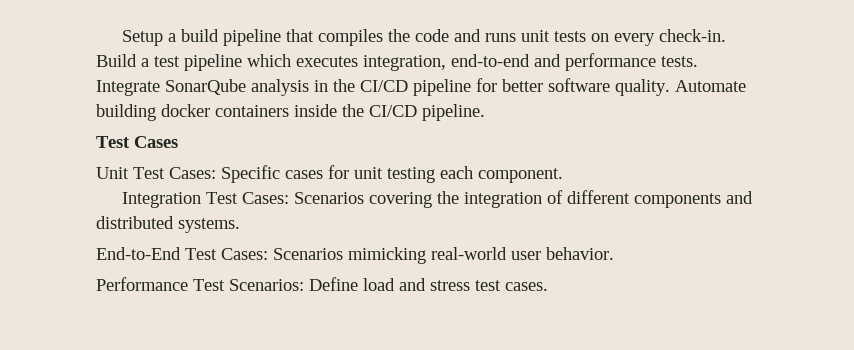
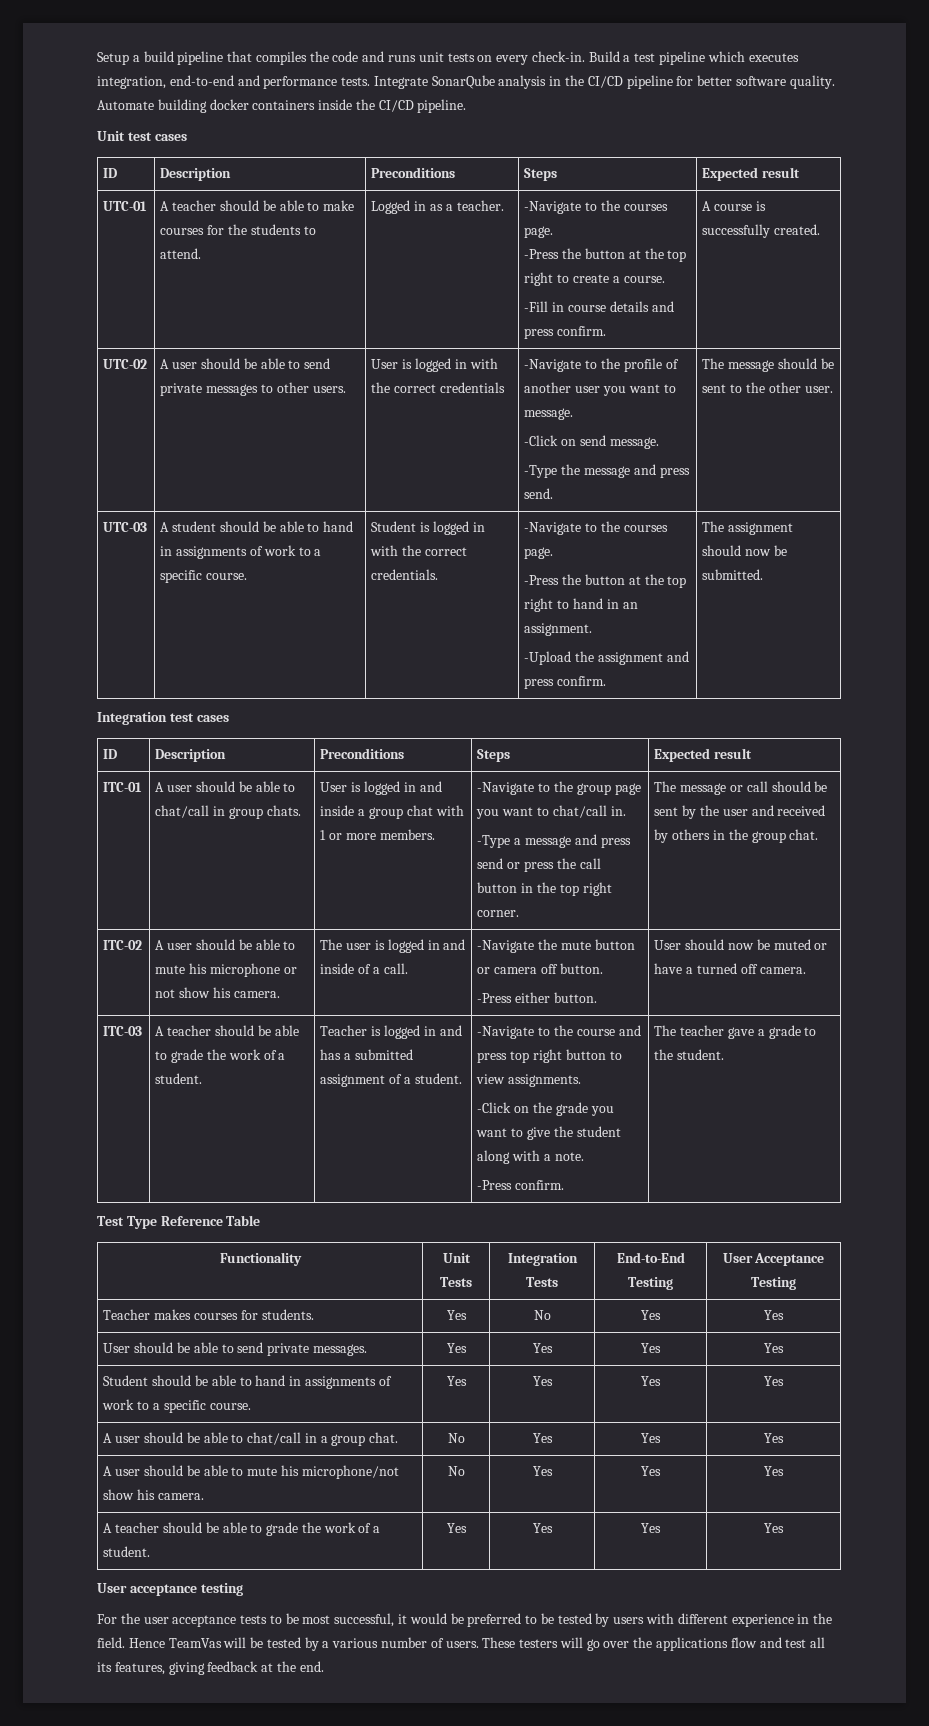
- Test Cases
- Unit Test Cases: Specific cases for unit testing each component.
- Integration Test Cases: Scenarios covering the integration of different components and distributed systems.
- End-to-End Test Cases: Scenarios mimicking real-world user behavior.
- Performance Test Scenarios: Define load and stress test cases.
+ Unit test cases
+ ID | Description | Preconditions | Steps | Expected result
+ UTC-01 | A teacher should be able to make courses for the students to attend. | Logged in as a teacher. | -Navigate to the courses page.
+ -Press the button at the top right to create a course.
+ -Fill in course details and press confirm. | A course is successfully created.
+ UTC-02 | A user should be able to send private messages to other users. | User is logged in with the correct credentials | -Navigate to the profile of another user you want to message.
+ -Click on send message.
+ -Type the message and press send. | The message should be sent to the other user.
+ UTC-03 | A student should be able to hand in assignments of work to a specific course. | Student is logged in with the correct credentials. | -Navigate to the courses page.
+ -Press the button at the top right to hand in an assignment.
+ -Upload the assignment and press confirm. | The assignment should now be submitted.
+ Integration test cases
+ ID | Description | Preconditions | Steps | Expected result
+ ITC-01 | A user should be able to chat/call in group chats. | User is logged in and inside a group chat with 1 or more members. | -Navigate to the group page you want to chat/call in.
+ -Type a message and press send or press the call button in the top right corner. | The message or call should be sent by the user and received by others in the group chat.
+ ITC-02 | A user should be able to mute his microphone or not show his camera. | The user is logged in and inside of a call. | -Navigate the mute button or camera off button.
+ -Press either button. | User should now be muted or have a turned off camera.
+ ITC-03 | A teacher should be able to grade the work of a student. | Teacher is logged in and has a submitted assignment of a student. | -Navigate to the course and press top right button to view assignments.
+ -Click on the grade you want to give the student along with a note.
+ -Press confirm. | The teacher gave a grade to the student.
+ Test Type Reference Table
+ Functionality | Unit Tests | Integration Tests | End-to-End Testing | User Acceptance Testing
+ Teacher makes courses for students. | Yes | No | Yes | Yes
+ User should be able to send private messages. | Yes | Yes | Yes | Yes
+ Student should be able to hand in assignments of work to a specific course. | Yes | Yes | Yes | Yes
+ A user should be able to chat/call in a group chat. | No | Yes | Yes | Yes
+ A user should be able to mute his microphone/not show his camera. | No | Yes | Yes | Yes
+ A teacher should be able to grade the work of a student. | Yes | Yes | Yes | Yes
+ User acceptance testing
+ For the user acceptance tests to be most successful, it would be preferred to be tested by users with different experience in the field. Hence TeamVas will be tested by a various number of users. These testers will go over the applications flow and test all its features, giving feedback at the end.

